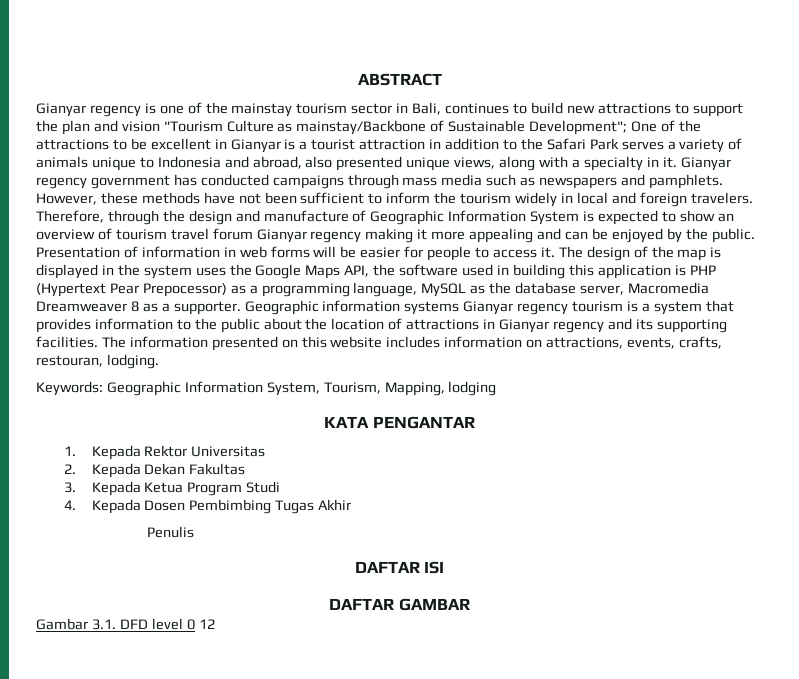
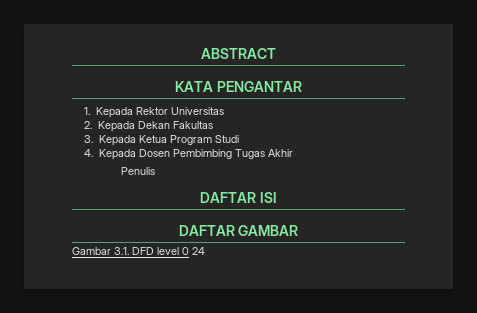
- Gianyar regency is one of the mainstay tourism sector in Bali, continues to build new attractions to support the plan and vision "Tourism Culture as mainstay/Backbone of Sustainable Development"; One of the attractions to be excellent in Gianyar is a tourist attraction in addition to the Safari Park serves a variety of animals unique to Indonesia and abroad, also presented unique views, along with a specialty in it. Gianyar regency government has conducted campaigns through mass media such as newspapers and pamphlets. However, these methods have not been sufficient to inform the tourism widely in local and foreign travelers. Therefore, through the design and manufacture of Geographic Information System is expected to show an overview of tourism travel forum Gianyar regency making it more appealing and can be enjoyed by the public. Presentation of information in web forms will be easier for people to access it. The design of the map is displayed in the system uses the Google Maps API, the software used in building this application is PHP (Hypertext Pear Prepocessor) as a programming language, MySQL as the database server, Macromedia Dreamweaver 8 as a supporter. Geographic information systems Gianyar regency tourism is a system that provides information to the public about the location of attractions in Gianyar regency and its supporting facilities. The information presented on this website includes information on attractions, events, crafts, restouran, lodging.
- Keywords: Geographic Information System, Tourism, Mapping, lodging
- Gambar 3.1. DFD level 0 12
+ Gambar 3.1. DFD level 0 24

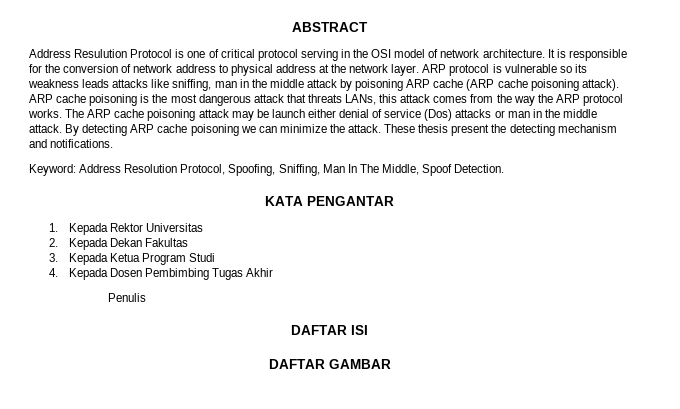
+ Address Resulution Protocol is one of critical protocol serving in the OSI model of network architecture. It is responsible for the conversion of network address to physical address at the network layer. ARP protocol is vulnerable so its weakness leads attacks like sniffing, man in the middle attack by poisoning ARP cache (ARP cache poisoning attack). ARP cache poisoning is the most dangerous attack that threats LANs, this attack comes from the way the ARP protocol works. The ARP cache poisoning attack may be launch either denial of service (Dos) attacks or man in the middle attack. By detecting ARP cache poisoning we can minimize the attack. These thesis present the detecting mechanism and notifications.
+ Keyword: Address Resolution Protocol, Spoofing, Sniffing, Man In The Middle, Spoof Detection.
- Gambar 3.1. DFD level 0 24

